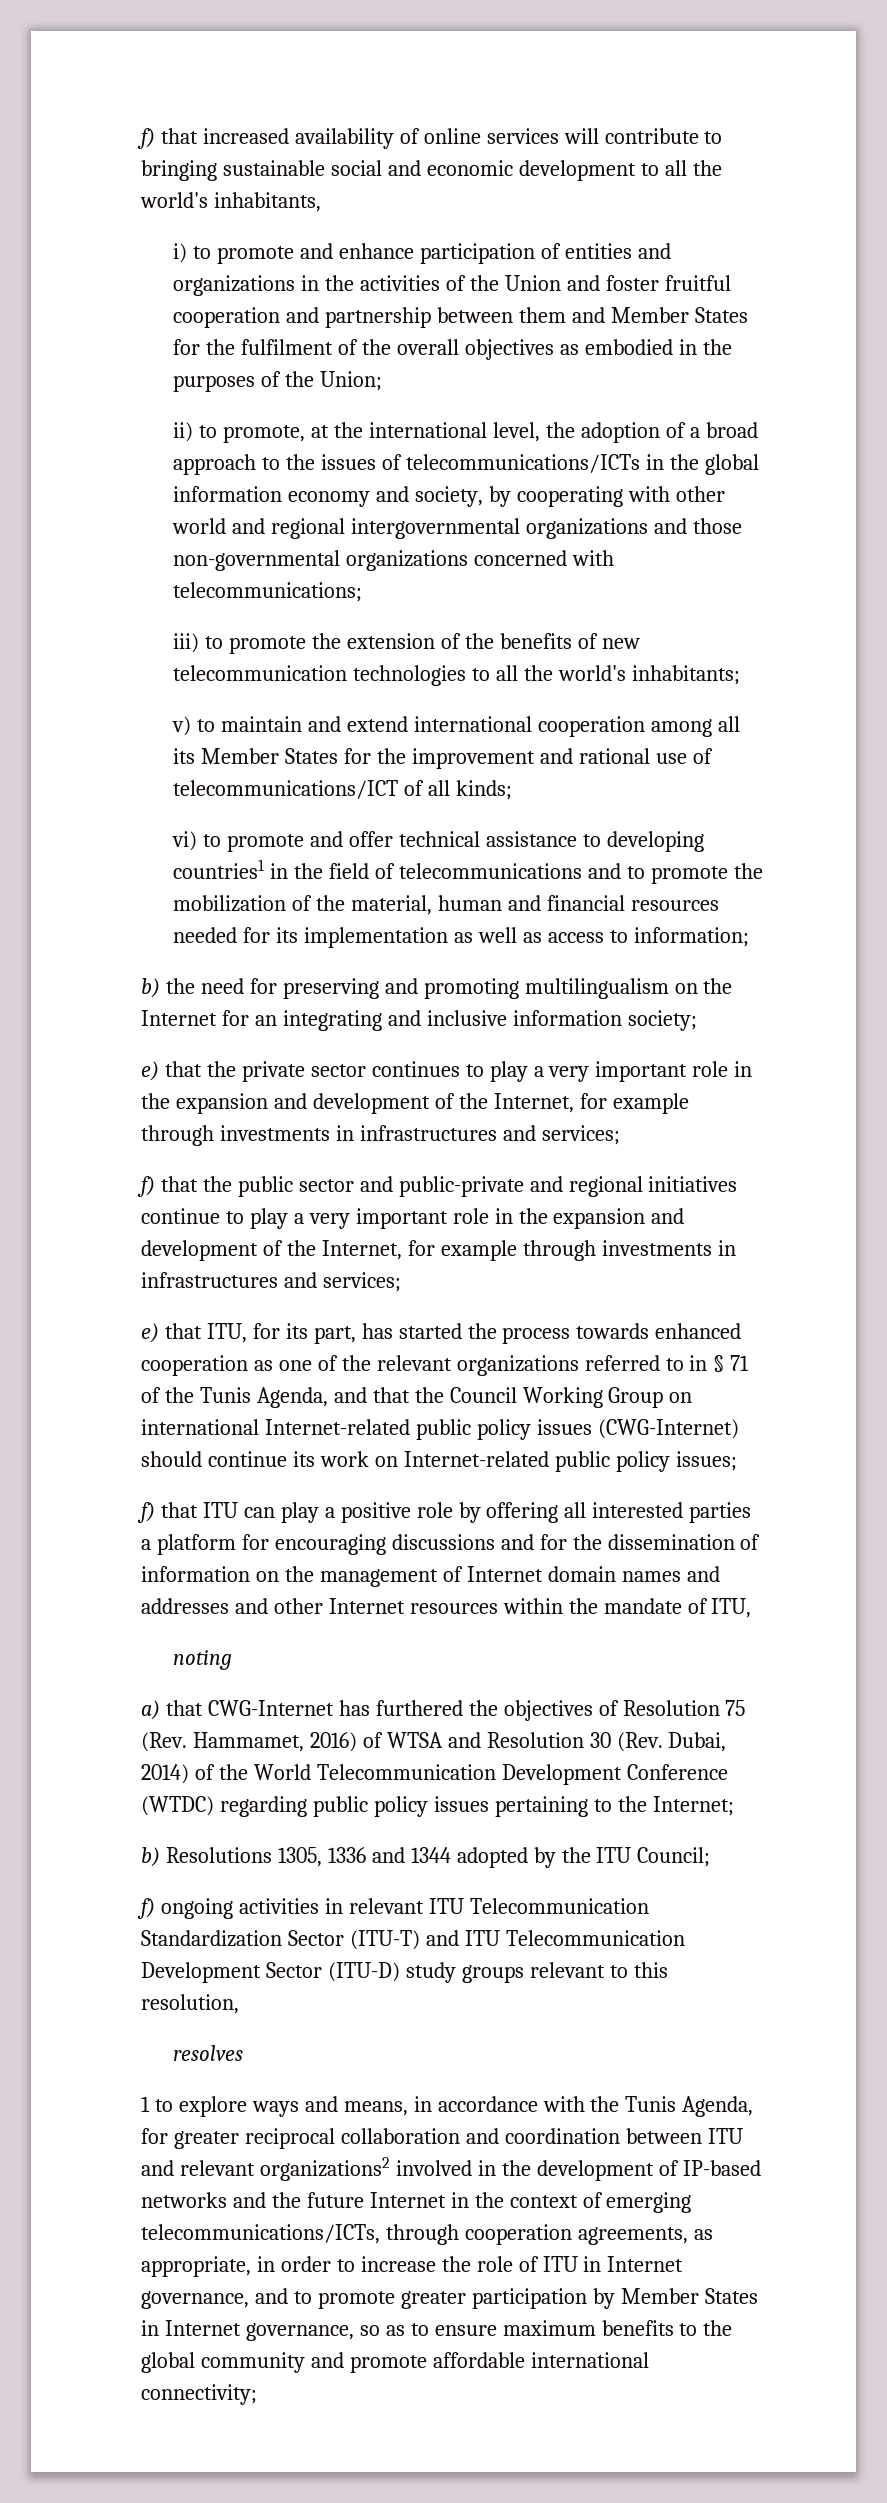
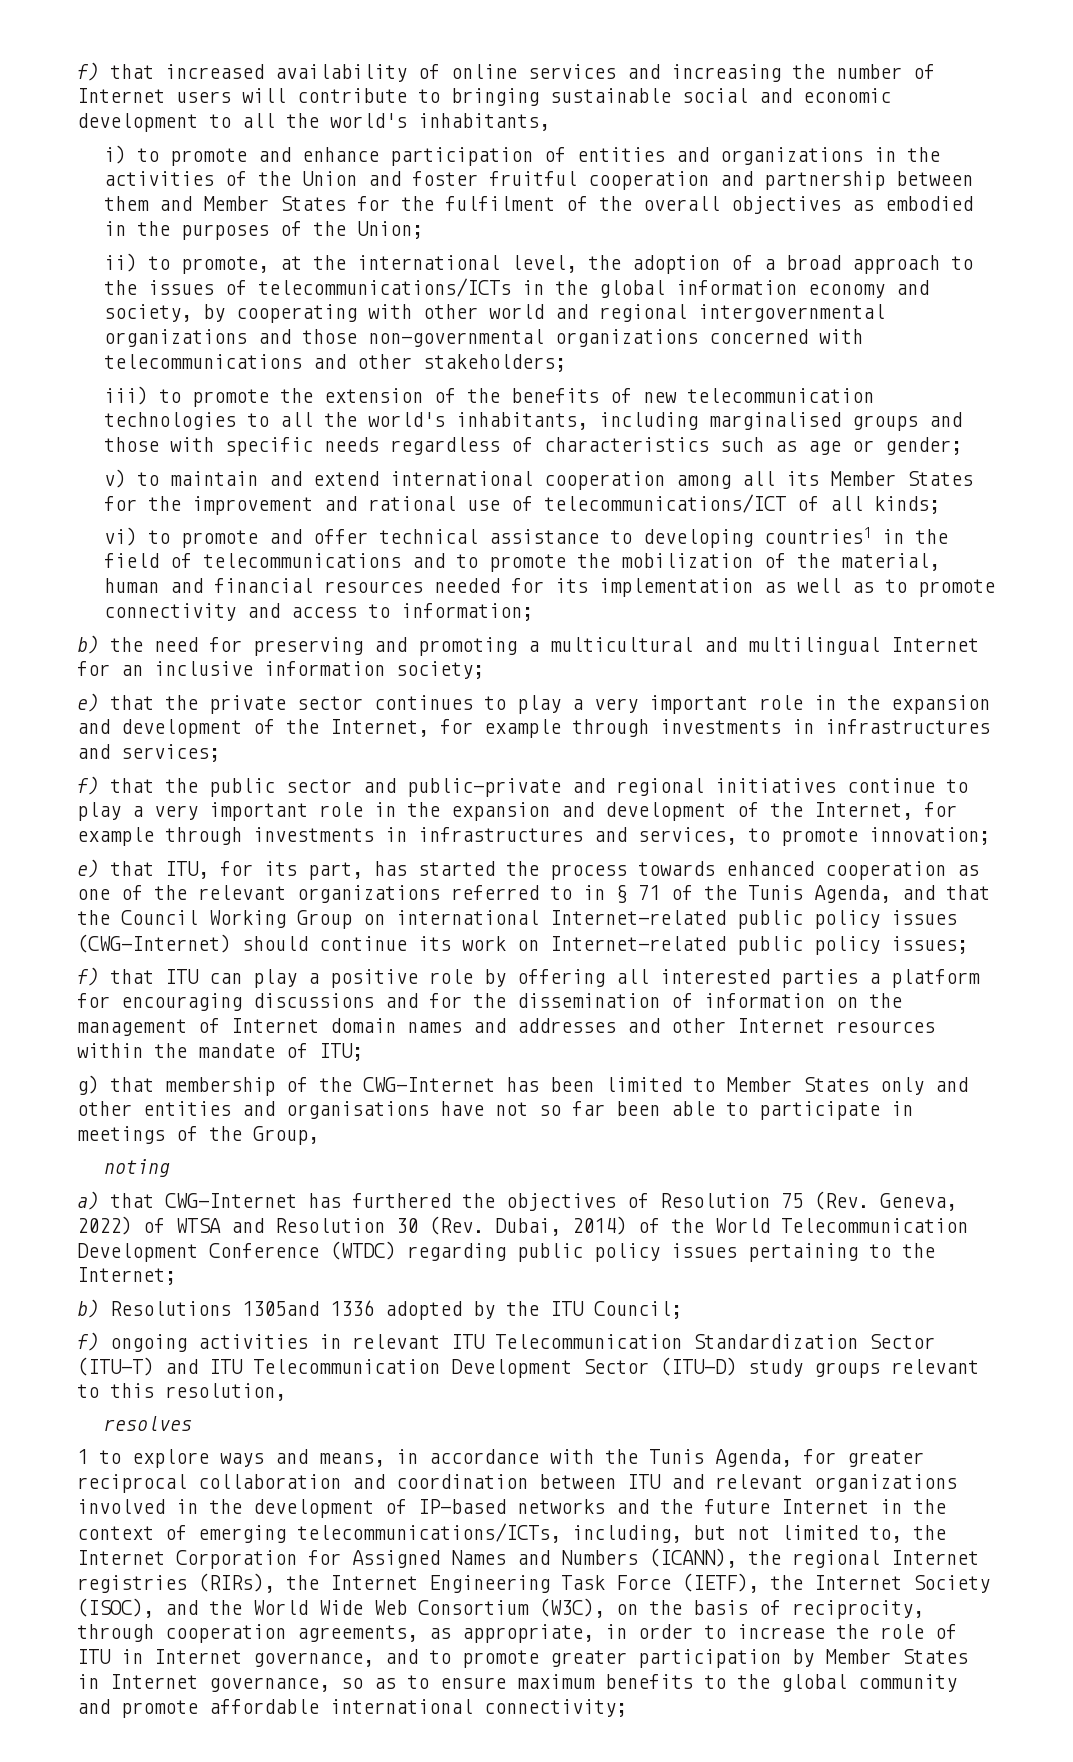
- f) that increased availability of online services will contribute to bringing sustainable social and economic development to all the world's inhabitants,
+ f) that increased availability of online services and increasing the number of Internet users will contribute to bringing sustainable social and economic development to all the world's inhabitants,
- ii) to promote, at the international level, the adoption of a broad approach to the issues of telecommunications/ICTs in the global information economy and society, by cooperating with other world and regional intergovernmental organizations and those non-governmental organizations concerned with telecommunications;
+ ii) to promote, at the international level, the adoption of a broad approach to the issues of telecommunications/ICTs in the global information economy and society, by cooperating with other world and regional intergovernmental organizations and those non-governmental organizations concerned with telecommunications and other stakeholders;
- iii) to promote the extension of the benefits of new telecommunication technologies to all the world's inhabitants;
+ iii) to promote the extension of the benefits of new telecommunication technologies to all the world's inhabitants, including marginalised groups and those with specific needs regardless of characteristics such as age or gender;
- vi) to promote and offer technical assistance to developing countries1 in the field of telecommunications and to promote the mobilization of the material, human and financial resources needed for its implementation as well as access to information;
+ vi) to promote and offer technical assistance to developing countries1 in the field of telecommunications and to promote the mobilization of the material, human and financial resources needed for its implementation as well as to promote connectivity and access to information;
- b) the need for preserving and promoting multilingualism on the Internet for an integrating and inclusive information society;
+ b) the need for preserving and promoting a multicultural and multilingual Internet for an inclusive information society;
- f) that the public sector and public-private and regional initiatives continue to play a very important role in the expansion and development of the Internet, for example through investments in infrastructures and services;
+ f) that the public sector and public-private and regional initiatives continue to play a very important role in the expansion and development of the Internet, for example through investments in infrastructures and services, to promote innovation;
- f) that ITU can play a positive role by offering all interested parties a platform for encouraging discussions and for the dissemination of information on the management of Internet domain names and addresses and other Internet resources within the mandate of ITU,
+ f) that ITU can play a positive role by offering all interested parties a platform for encouraging discussions and for the dissemination of information on the management of Internet domain names and addresses and other Internet resources within the mandate of ITU;
+ g) that membership of the CWG-Internet has been limited to Member States only and other entities and organisations have not so far been able to participate in meetings of the Group,
- a) that CWG-Internet has furthered the objectives of Resolution 75 (Rev. Hammamet, 2016) of WTSA and Resolution 30 (Rev. Dubai, 2014) of the World Telecommunication Development Conference (WTDC) regarding public policy issues pertaining to the Internet;
+ a) that CWG-Internet has furthered the objectives of Resolution 75 (Rev. Geneva, 2022) of WTSA and Resolution 30 (Rev. Dubai, 2014) of the World Telecommunication Development Conference (WTDC) regarding public policy issues pertaining to the Internet;
- b) Resolutions 1305, 1336 and 1344 adopted by the ITU Council;
+ b) Resolutions 1305and 1336 adopted by the ITU Council;
- 1 to explore ways and means, in accordance with the Tunis Agenda, for greater reciprocal collaboration and coordination between ITU and relevant organizations2 involved in the development of IP-based networks and the future Internet in the context of emerging telecommunications/ICTs, through cooperation agreements, as appropriate, in order to increase the role of ITU in Internet governance, and to promote greater participation by Member States in Internet governance, so as to ensure maximum benefits to the global community and promote affordable international connectivity;
+ 1 to explore ways and means, in accordance with the Tunis Agenda, for greater reciprocal collaboration and coordination between ITU and relevant organizations involved in the development of IP-based networks and the future Internet in the context of emerging telecommunications/ICTs, including, but not limited to, the Internet Corporation for Assigned Names and Numbers (ICANN), the regional Internet registries (RIRs), the Internet Engineering Task Force (IETF), the Internet Society (ISOC), and the World Wide Web Consortium (W3C), on the basis of reciprocity, through cooperation agreements, as appropriate, in order to increase the role of ITU in Internet governance, and to promote greater participation by Member States in Internet governance, so as to ensure maximum benefits to the global community and promote affordable international connectivity;

